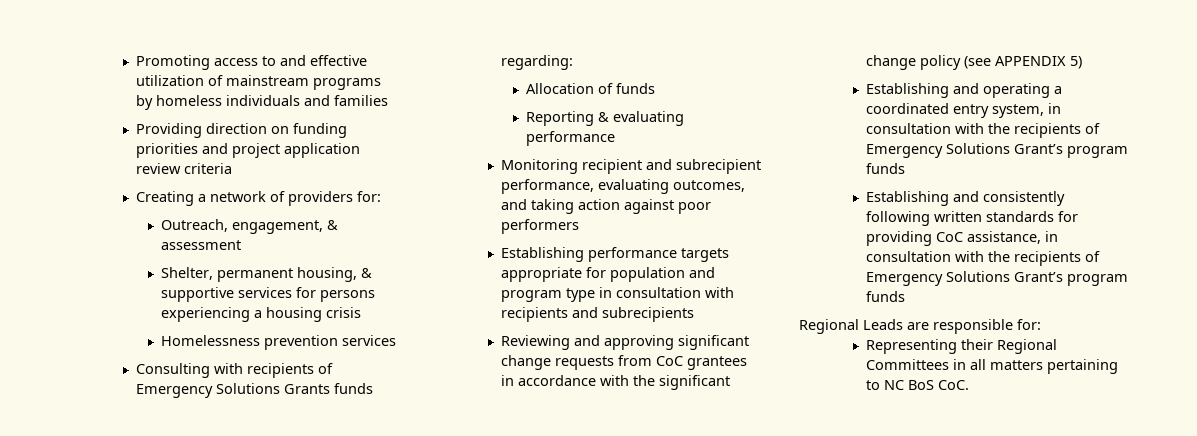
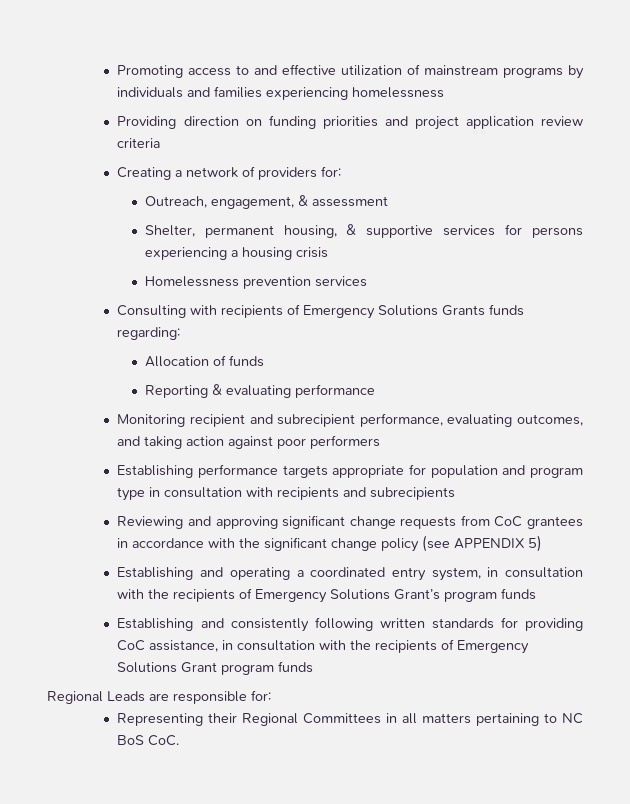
- Promoting access to and effective utilization of mainstream programs by homeless individuals and families
+ Promoting access to and effective utilization of mainstream programs by individuals and families experiencing homelessness
- Establishing and consistently following written standards for providing CoC assistance, in consultation with the recipients of Emergency Solutions Grant’s program funds
+ Establishing and consistently following written standards for providing CoC assistance, in consultation with the recipients of Emergency Solutions Grant program funds

